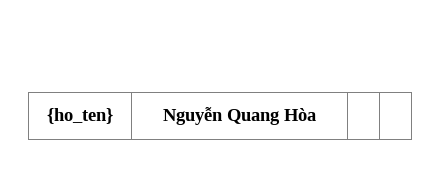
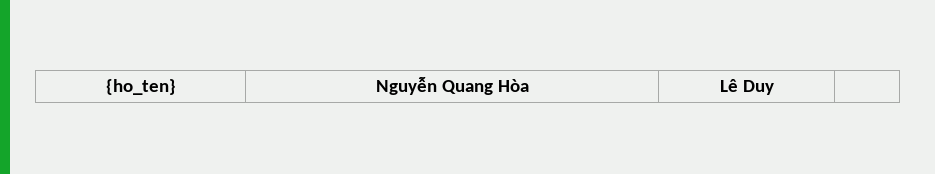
- {ho_ten} | Nguyễn Quang Hòa | |
+ {ho_ten} | Nguyễn Quang Hòa | Lê Duy |

